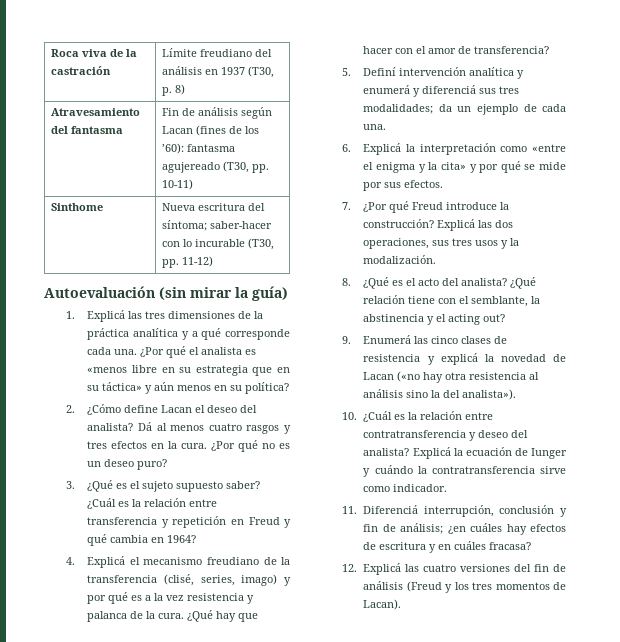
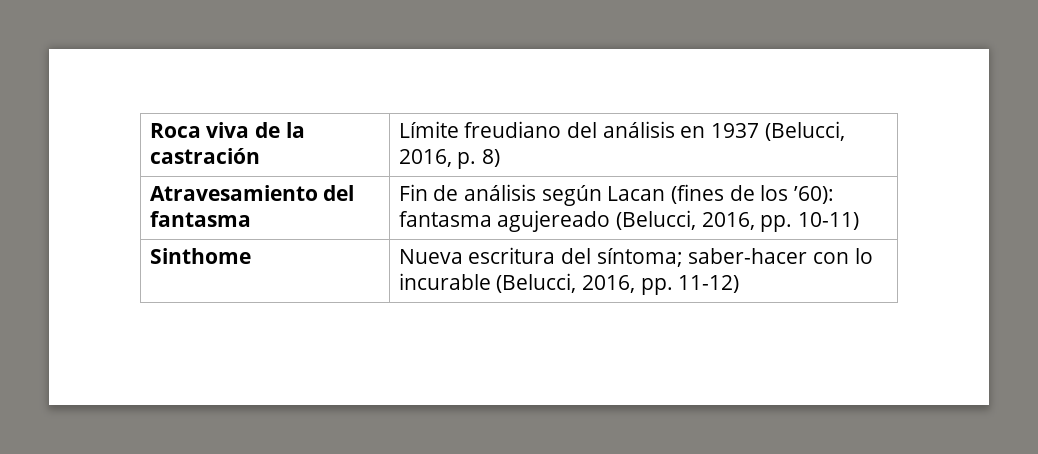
- Roca viva de la castración | Límite freudiano del análisis en 1937 (T30, p. 8)
+ Roca viva de la castración | Límite freudiano del análisis en 1937 (Belucci, 2016, p. 8)
- Atravesamiento del fantasma | Fin de análisis según Lacan (fines de los ’60): fantasma agujereado (T30, pp. 10-11)
+ Atravesamiento del fantasma | Fin de análisis según Lacan (fines de los ’60): fantasma agujereado (Belucci, 2016, pp. 10-11)
- Sinthome | Nueva escritura del síntoma; saber-hacer con lo incurable (T30, pp. 11-12)
+ Sinthome | Nueva escritura del síntoma; saber-hacer con lo incurable (Belucci, 2016, pp. 11-12)
- Autoevaluación (sin mirar la guía)
- 1. Explicá las tres dimensiones de la práctica analítica y a qué corresponde cada una. ¿Por qué el analista es «menos libre en su estrategia que en su táctica» y aún menos en su política?
- 2. ¿Cómo define Lacan el deseo del analista? Dá al menos cuatro rasgos y tres efectos en la cura. ¿Por qué no es un deseo puro?
- 3. ¿Qué es el sujeto supuesto saber? ¿Cuál es la relación entre transferencia y repetición en Freud y qué cambia en 1964?
- 4. Explicá el mecanismo freudiano de la transferencia (clisé, series, imago) y por qué es a la vez resistencia y palanca de la cura. ¿Qué hay que hacer con el amor de transferencia?
- 5. Definí intervención analítica y enumerá y diferenciá sus tres modalidades; da un ejemplo de cada una.
- 6. Explicá la interpretación como «entre el enigma y la cita» y por qué se mide por sus efectos.
- 7. ¿Por qué Freud introduce la construcción? Explicá las dos operaciones, sus tres usos y la modalización.
- 8. ¿Qué es el acto del analista? ¿Qué relación tiene con el semblante, la abstinencia y el acting out?
- 9. Enumerá las cinco clases de resistencia y explicá la novedad de Lacan («no hay otra resistencia al análisis sino la del analista»).
- 10. ¿Cuál es la relación entre contratransferencia y deseo del analista? Explicá la ecuación de Iunger y cuándo la contratransferencia sirve como indicador.
- 11. Diferenciá interrupción, conclusión y fin de análisis; ¿en cuáles hay efectos de escritura y en cuáles fracasa?
- 12. Explicá las cuatro versiones del fin de análisis (Freud y los tres momentos de Lacan).

